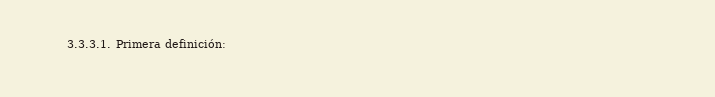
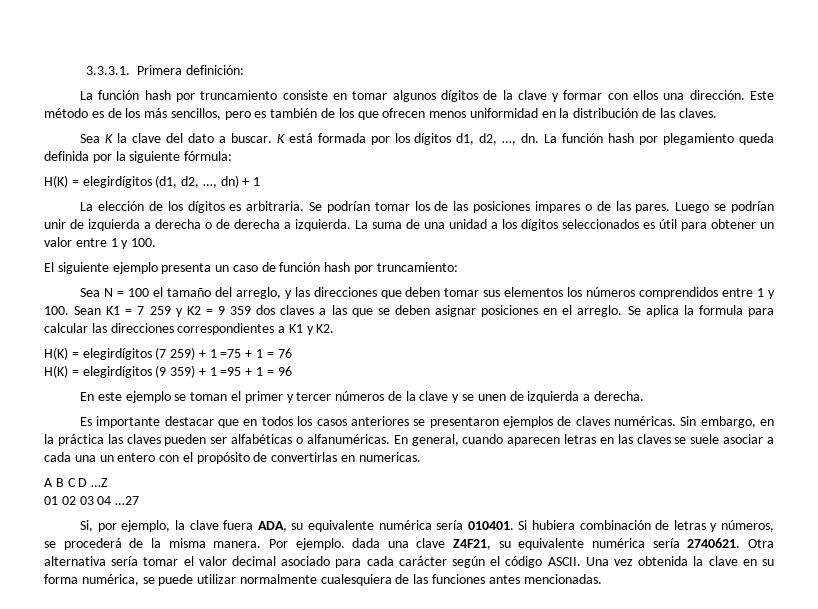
+ La función hash por truncamiento consiste en tomar algunos dígitos de la clave y formar con ellos una dirección. Este método es de los más sencillos, pero es también de los que ofrecen menos uniformidad en la distribución de las claves.
+ Sea K la clave del dato a buscar. K está formada por los dígitos d1, d2, …, dn. La función hash por plegamiento queda definida por la siguiente fórmula:
+ H(K) = elegirdígitos (d1, d2, …, dn) + 1
+ La elección de los dígitos es arbitraria. Se podrían tomar los de las posiciones impares o de las pares. Luego se podrían unir de izquierda a derecha o de derecha a izquierda. La suma de una unidad a los dígitos seleccionados es útil para obtener un valor entre 1 y 100.
+ El siguiente ejemplo presenta un caso de función hash por truncamiento:
+ Sea N = 100 el tamaño del arreglo, y las direcciones que deben tomar sus elementos los números comprendidos entre 1 y 100. Sean K1 = 7 259 y K2 = 9 359 dos claves a las que se deben asignar posiciones en el arreglo. Se aplica la formula para calcular las direcciones correspondientes a K1 y K2.
+ H(K) = elegirdígitos (7 259) + 1 =75 + 1 = 76
+ H(K) = elegirdígitos (9 359) + 1 =95 + 1 = 96
+ En este ejemplo se toman el primer y tercer números de la clave y se unen de izquierda a derecha.
+ Es importante destacar que en todos los casos anteriores se presentaron ejemplos de claves numéricas. Sin embargo, en la práctica las claves pueden ser alfabéticas o alfanuméricas. En general, cuando aparecen letras en las claves se suele asociar a cada una un entero con el propósito de convertirlas en numericas.
+ A B C D …Z
+ 01 02 03 04 …27
+ Si, por ejemplo, la clave fuera ADA, su equivalente numérica sería 010401. Si hubiera combinación de letras y números, se procederá de la misma manera. Por ejemplo. dada una clave Z4F21, su equivalente numérica sería 2740621. Otra alternativa sería tomar el valor decimal asociado para cada carácter según el código ASCII. Una vez obtenida la clave en su forma numérica, se puede utilizar normalmente cualesquiera de las funciones antes mencionadas.

